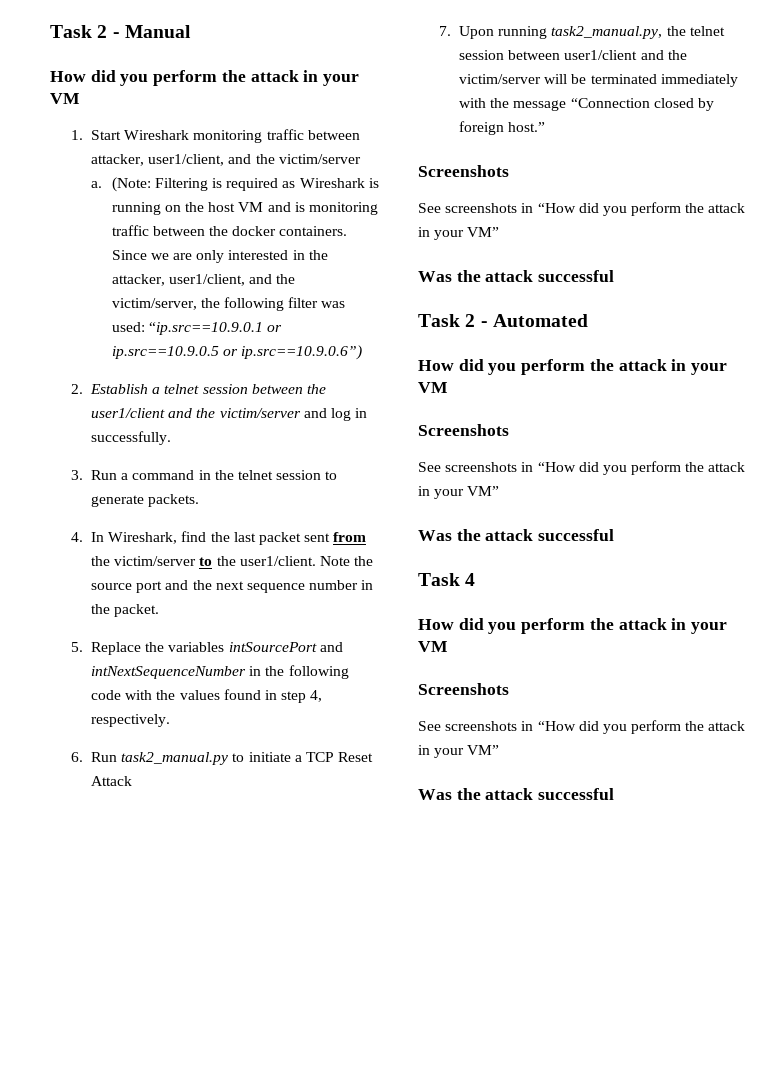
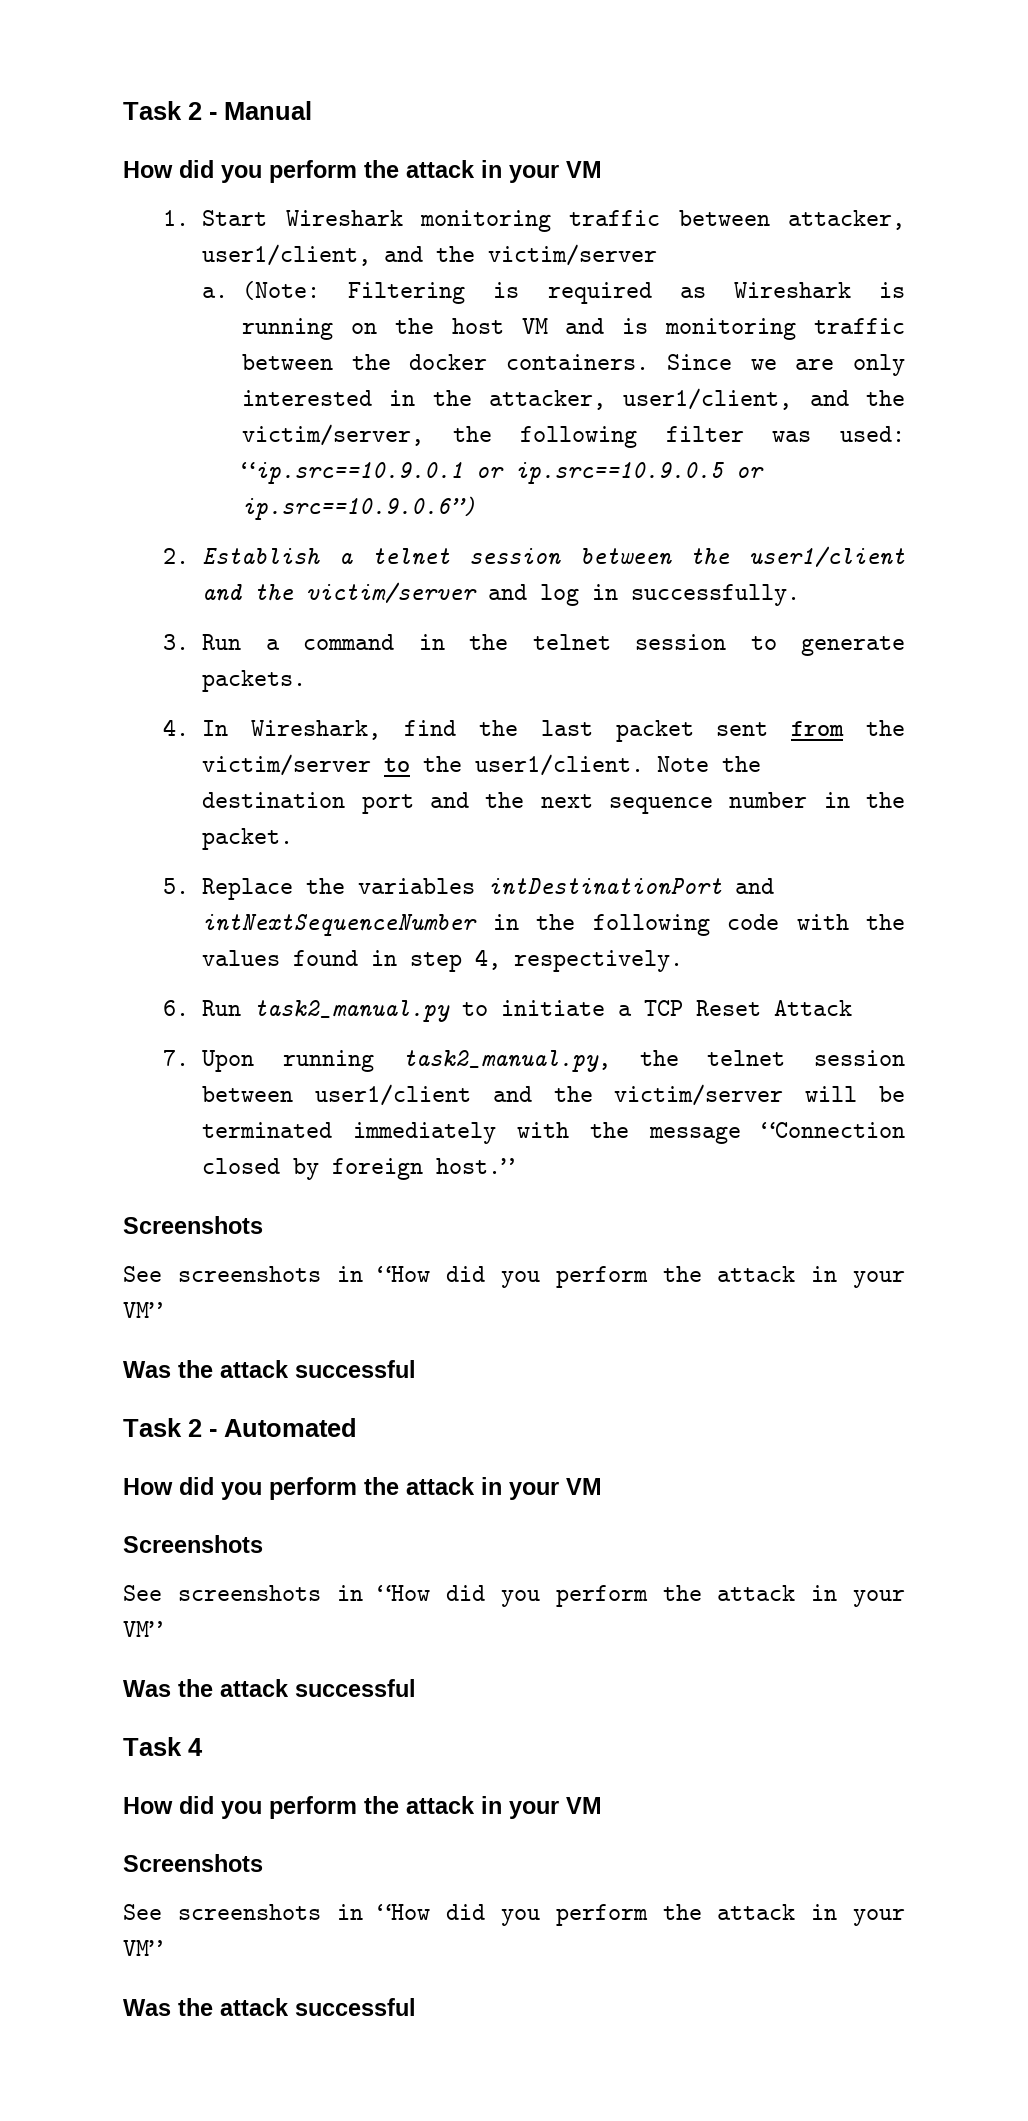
- Note the source port and the next sequence number in the packet.
+ Note the destination port and the next sequence number in the packet.
- 5. Replace the variables intSourcePort and intNextSequenceNumber in the following code with the values found in step 4, respectively.
+ 5. Replace the variables intDestinationPort and intNextSequenceNumber in the following code with the values found in step 4, respectively.

